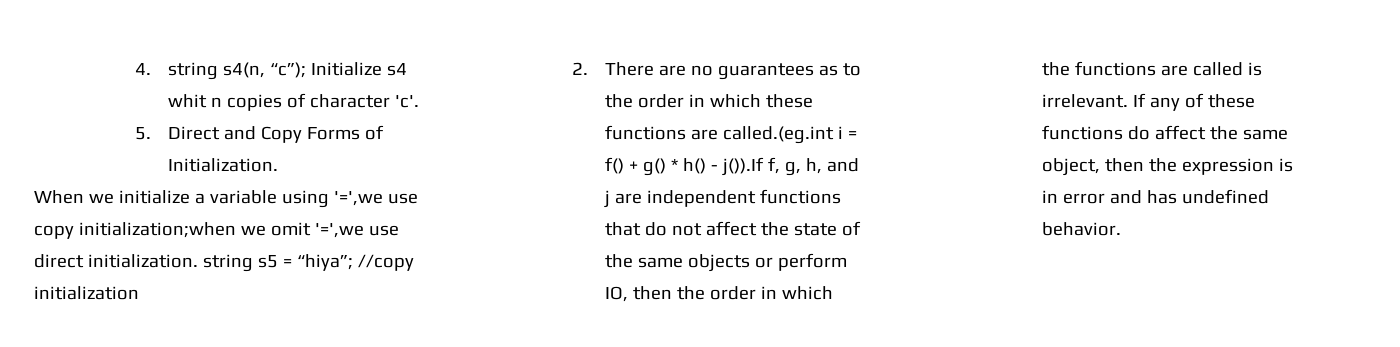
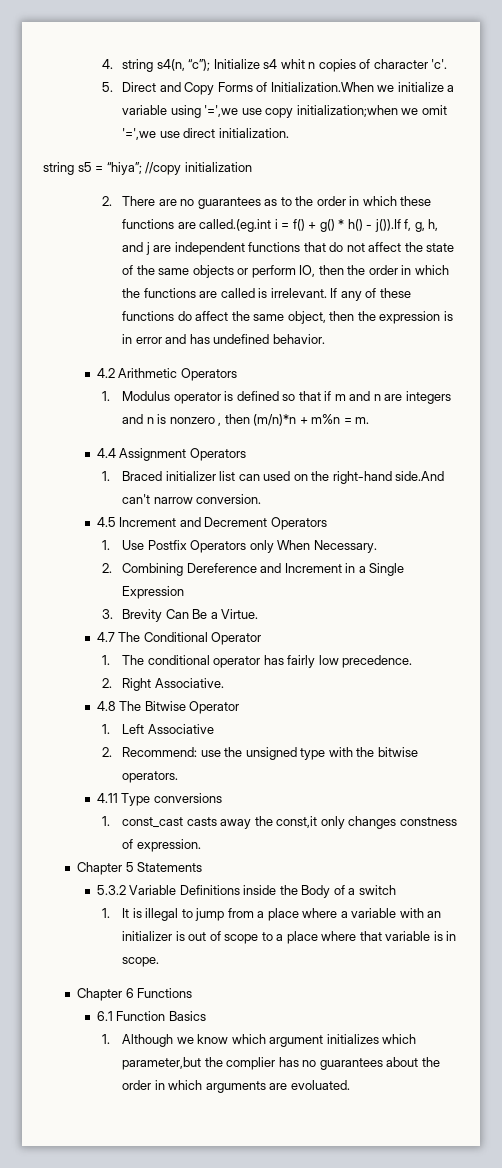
- 5. Direct and Copy Forms of Initialization.
- When we initialize a variable using '=',we use copy initialization;when we omit '=',we use direct initialization. string s5 = “hiya”; //copy initialization
+ 5. Direct and Copy Forms of Initialization.When we initialize a variable using '=',we use copy initialization;when we omit '=',we use direct initialization.
+ string s5 = “hiya”; //copy initialization
+ 4.2 Arithmetic Operators
+ 1. Modulus operator is defined so that if m and n are integers and n is nonzero , then (m/n)*n + m%n = m.
+ 4.4 Assignment Operators
+ 1. Braced initializer list can used on the right-hand side.And can't narrow conversion.
+ 4.5 Increment and Decrement Operators
+ 1. Use Postfix Operators only When Necessary.
+ 2. Combining Dereference and Increment in a Single Expression
+ 3. Brevity Can Be a Virtue.
+ 4.7 The Conditional Operator
+ 1. The conditional operator has fairly low precedence.
+ 2. Right Associative.
+ 4.8 The Bitwise Operator
+ 1. Left Associative
+ 2. Recommend: use the unsigned type with the bitwise operators.
+ 4.11 Type conversions
+ 1. const_cast casts away the const,it only changes constness of expression.
+ Chapter 5 Statements
+ 5.3.2 Variable Definitions inside the Body of a switch
+ 1. It is illegal to jump from a place where a variable with an initializer is out of scope to a place where that variable is in scope.
+ Chapter 6 Functions
+ 6.1 Function Basics
+ 1. Although we know which argument initializes which parameter,but the complier has no guarantees about the order in which arguments are evoluated.

